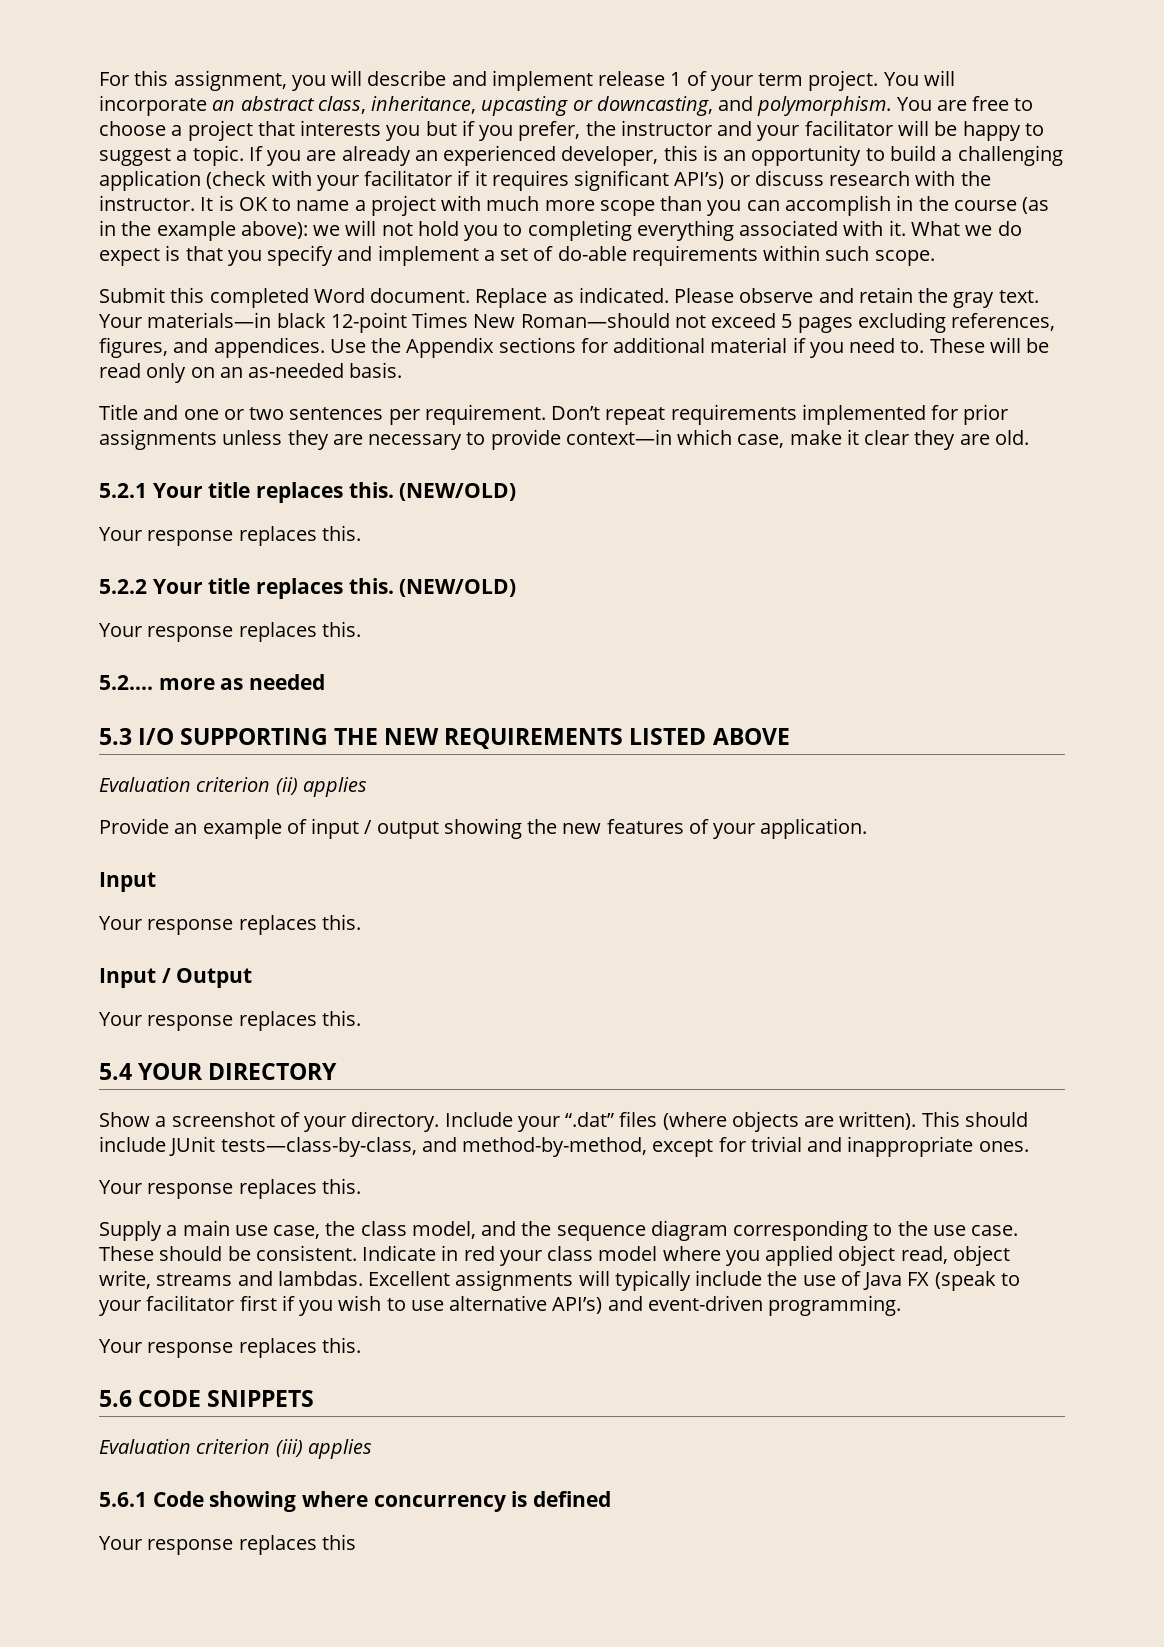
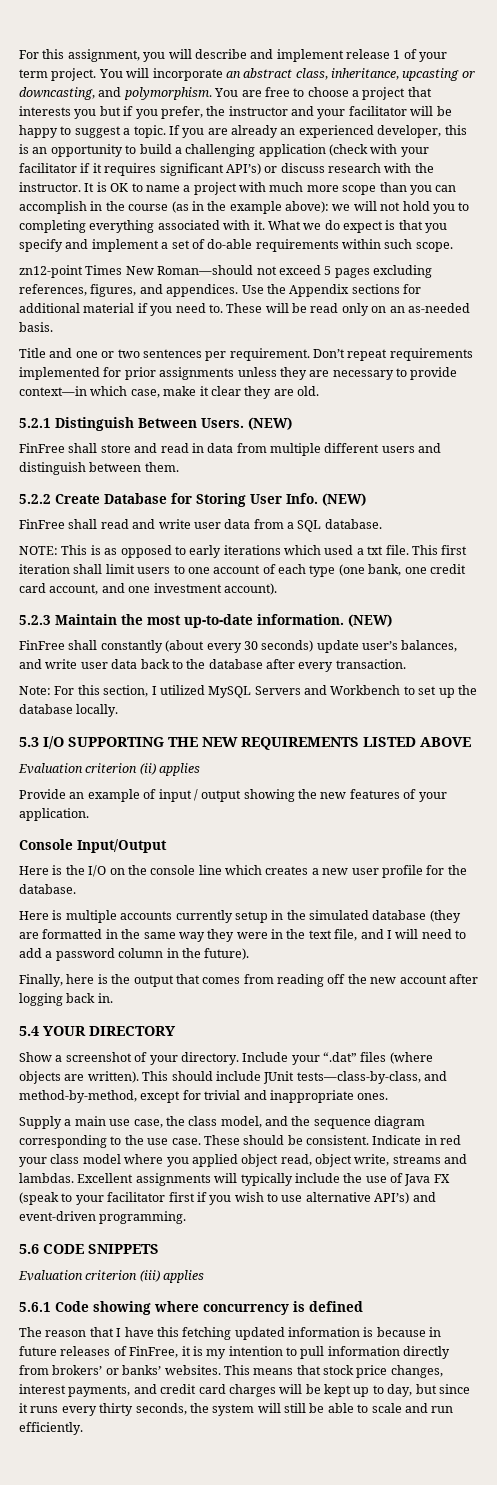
- Submit this completed Word document. Replace as indicated. Please observe and retain the gray text. Your materials—in black 12-point Times New Roman—should not exceed 5 pages excluding references, figures, and appendices.
+ zn12-point Times New Roman—should not exceed 5 pages excluding references, figures, and appendices.
- 5.2.1 Your title replaces this. (NEW/OLD)
- Your response replaces this.
- 5.2.2 Your title replaces this. (NEW/OLD)
- Your response replaces this.
- 5.2…. more as needed
+ 5.2.1 Distinguish Between Users. (NEW)
+ FinFree shall store and read in data from multiple different users and distinguish between them.
+ 5.2.2 Create Database for Storing User Info. (NEW)
+ FinFree shall read and write user data from a SQL database.
+ NOTE: This is as opposed to early iterations which used a txt file. This first iteration shall limit users to one account of each type (one bank, one credit card account, and one investment account).
+ 5.2.3 Maintain the most up-to-date information. (NEW)
+ FinFree shall constantly (about every 30 seconds) update user’s balances, and write user data back to the database after every transaction.
+ Note: For this section, I utilized MySQL Servers and Workbench to set up the database locally.
  Provide an example of input / output showing the new features of your application.
- Input
- Your response replaces this.
- Input / Output
- Your response replaces this.
+ Console Input/Output
+ Here is the I/O on the console line which creates a new user profile for the database.
+ Here is multiple accounts currently setup in the simulated database (they are formatted in the same way they were in the text file, and I will need to add a password column in the future).
+ Finally, here is the output that comes from reading off the new account after logging back in.
  This should include JUnit tests—class-by-class, and method-by-method, except for trivial and inappropriate ones.
- Your response replaces this.
  Excellent assignments will typically include the use of Java FX (speak to your facilitator first if you wish to use alternative API’s) and event-driven programming.
- Your response replaces this.
- Your response replaces this
+ The reason that I have this fetching updated information is because in future releases of FinFree, it is my intention to pull information directly from brokers’ or banks’ websites. This means that stock price changes, interest payments, and credit card charges will be kept up to day, but since it runs every thirty seconds, the system will still be able to scale and run efficiently.

